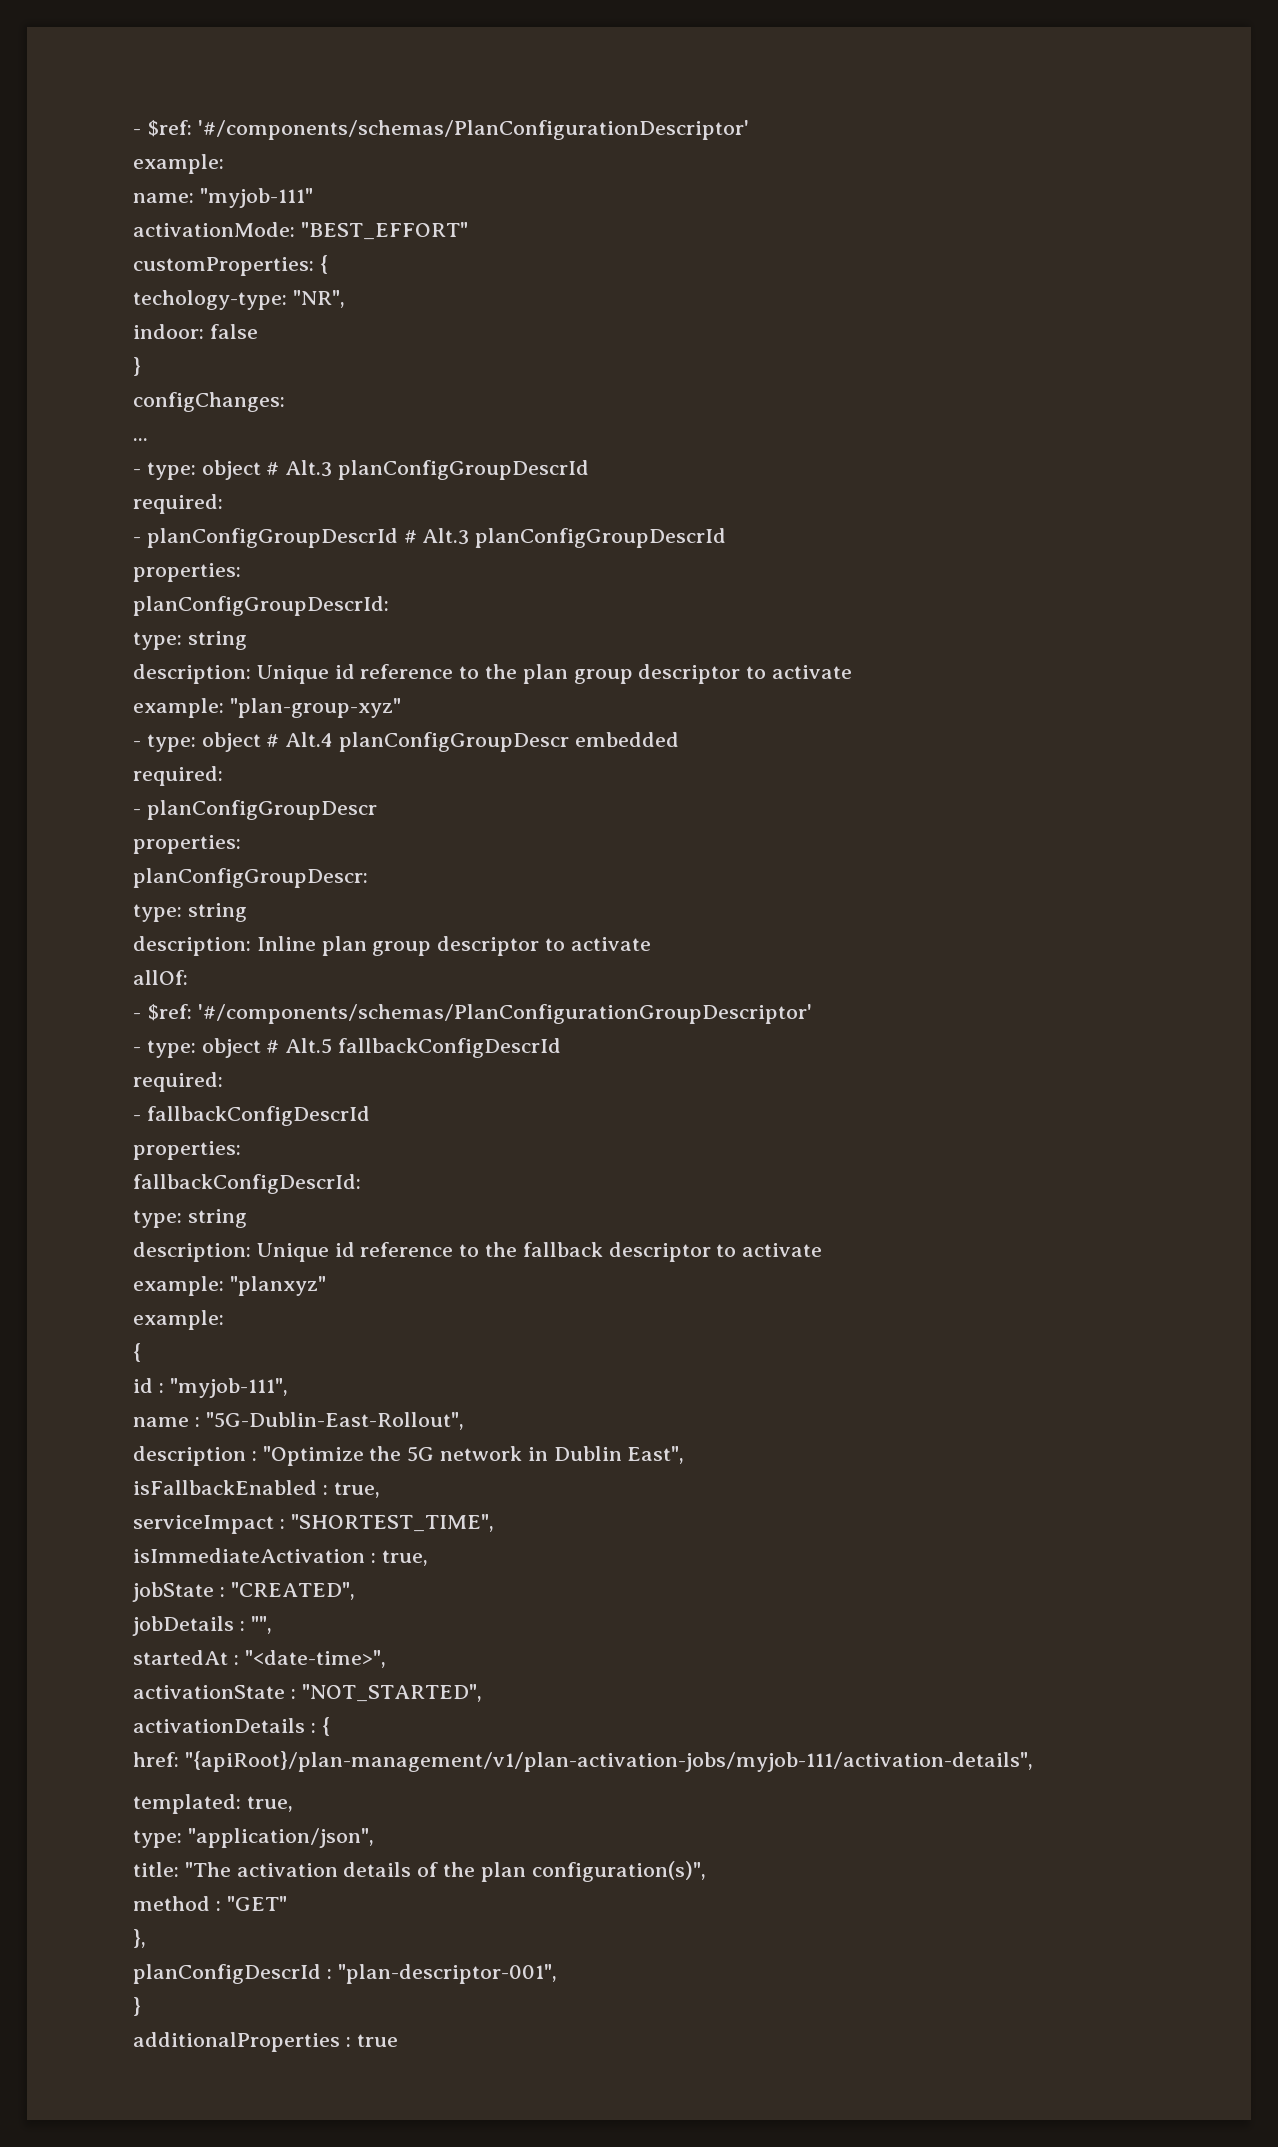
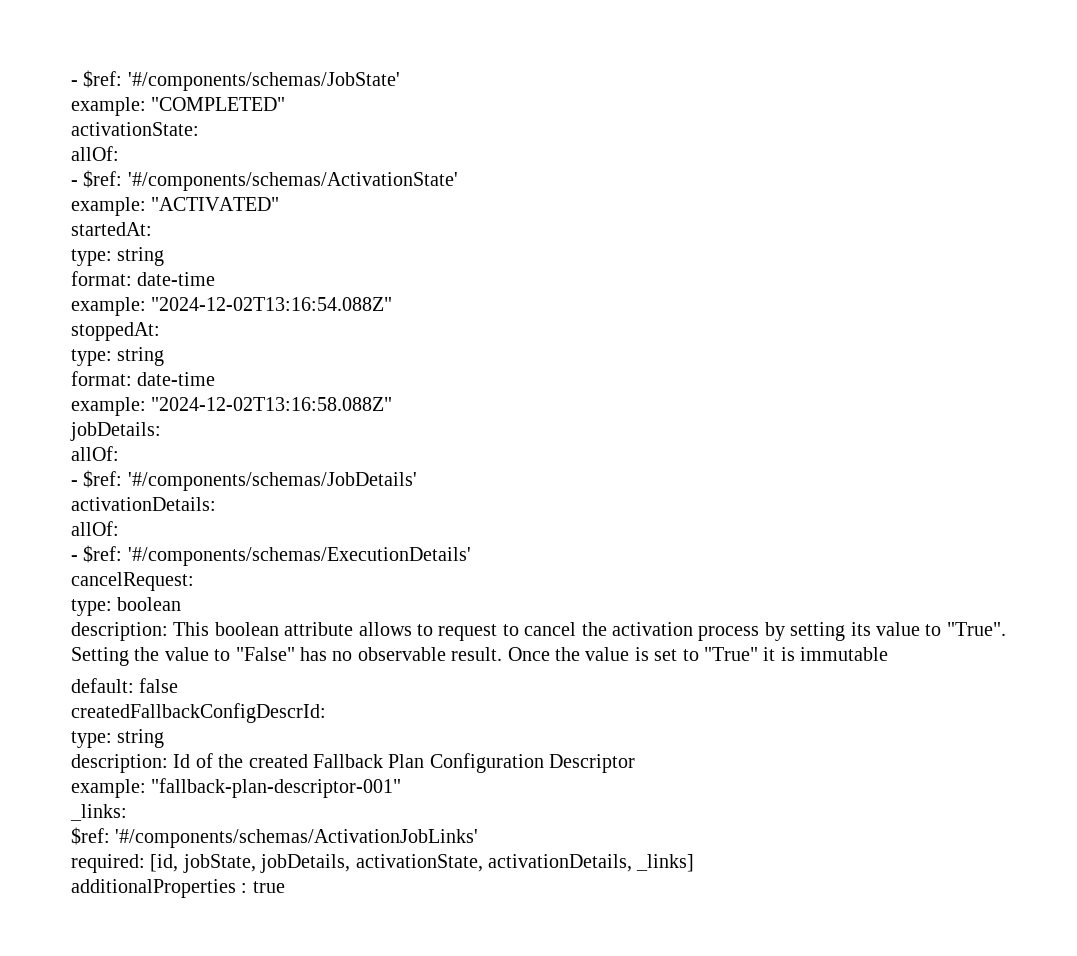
- - $ref: '#/components/schemas/PlanConfigurationDescriptor'
- example:
- name: "myjob-111"
- activationMode: "BEST_EFFORT"
- customProperties: {
- techology-type: "NR",
- indoor: false
- }
- configChanges:
- ...
- - type: object # Alt.3 planConfigGroupDescrId
- required:
- - planConfigGroupDescrId # Alt.3 planConfigGroupDescrId
- properties:
- planConfigGroupDescrId:
+ - $ref: '#/components/schemas/JobState'
+ example: "COMPLETED"
+ activationState:
+ allOf:
+ - $ref: '#/components/schemas/ActivationState'
+ example: "ACTIVATED"
+ startedAt:
  type: string
- description: Unique id reference to the plan group descriptor to activate
- example: "plan-group-xyz"
- - type: object # Alt.4 planConfigGroupDescr embedded
- required:
- - planConfigGroupDescr
- properties:
- planConfigGroupDescr:
+ format: date-time
+ example: "2024-12-02T13:16:54.088Z"
+ stoppedAt:
  type: string
- description: Inline plan group descriptor to activate
+ format: date-time
+ example: "2024-12-02T13:16:58.088Z"
+ jobDetails:
  allOf:
- - $ref: '#/components/schemas/PlanConfigurationGroupDescriptor'
- - type: object # Alt.5 fallbackConfigDescrId
- required:
- - fallbackConfigDescrId
- properties:
- fallbackConfigDescrId:
+ - $ref: '#/components/schemas/JobDetails'
+ activationDetails:
+ allOf:
+ - $ref: '#/components/schemas/ExecutionDetails'
+ cancelRequest:
+ type: boolean
+ description: This boolean attribute allows to request to cancel the activation process by setting its value to "True". Setting the value to "False" has no observable result. Once the value is set to "True" it is immutable
+ default: false
+ createdFallbackConfigDescrId:
  type: string
- description: Unique id reference to the fallback descriptor to activate
- example: "planxyz"
- example:
- {
- id : "myjob-111",
- name : "5G-Dublin-East-Rollout",
- description : "Optimize the 5G network in Dublin East",
- isFallbackEnabled : true,
- serviceImpact : "SHORTEST_TIME",
- isImmediateActivation : true,
- jobState : "CREATED",
- jobDetails : "",
- startedAt : "<date-time>",
- activationState : "NOT_STARTED",
- activationDetails : {
- href: "{apiRoot}/plan-management/v1/plan-activation-jobs/myjob-111/activation-details",
- templated: true,
- type: "application/json",
- title: "The activation details of the plan configuration(s)",
- method : "GET"
- },
- planConfigDescrId : "plan-descriptor-001",
- }
+ description: Id of the created Fallback Plan Configuration Descriptor
+ example: "fallback-plan-descriptor-001"
+ _links:
+ $ref: '#/components/schemas/ActivationJobLinks'
+ required: [id, jobState, jobDetails, activationState, activationDetails, _links]

